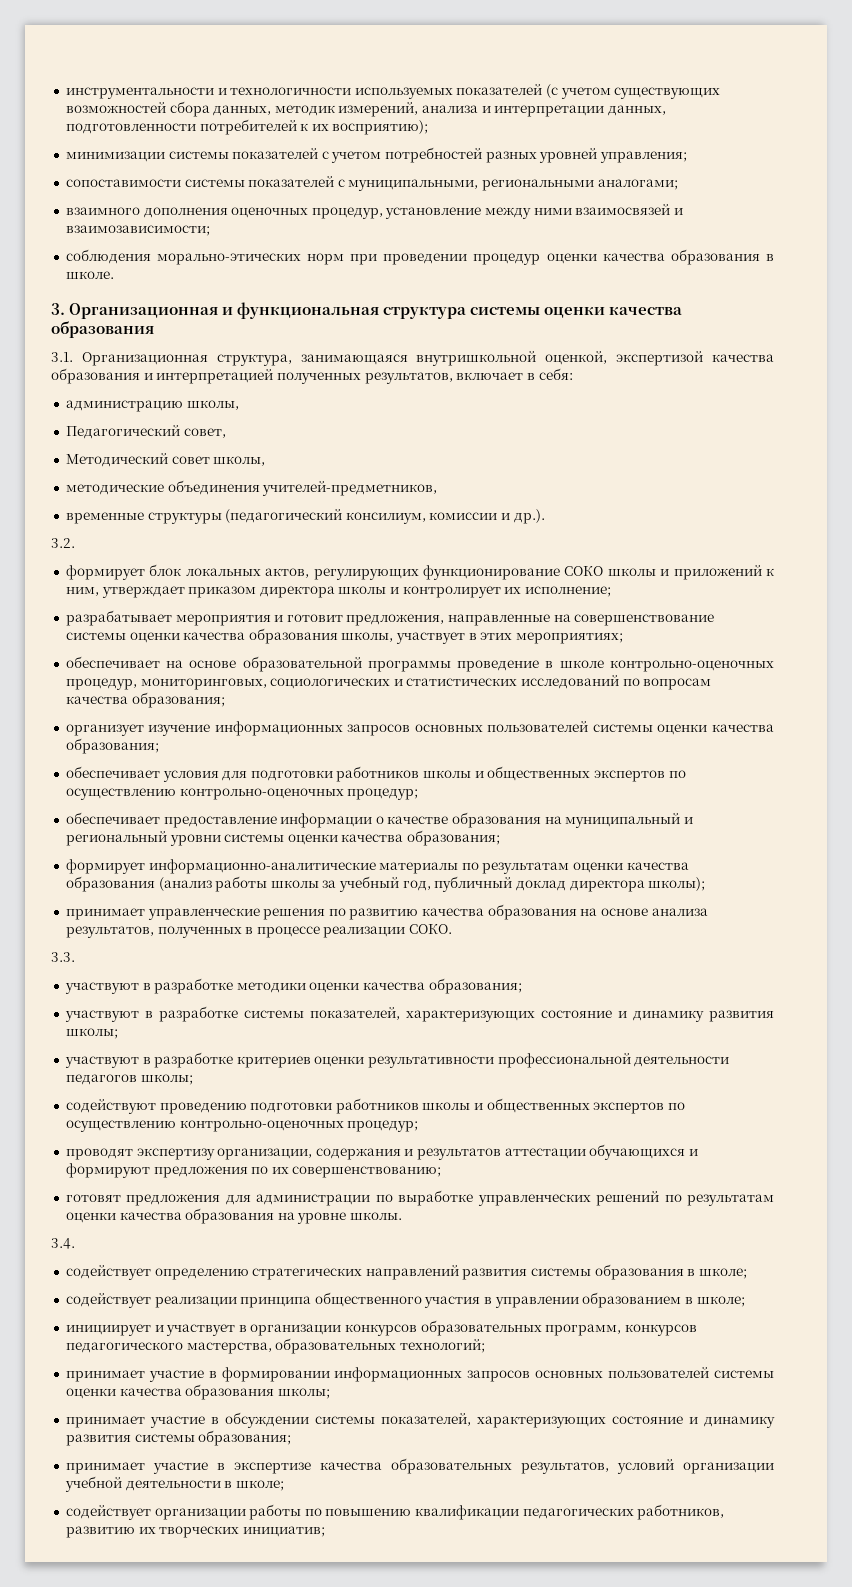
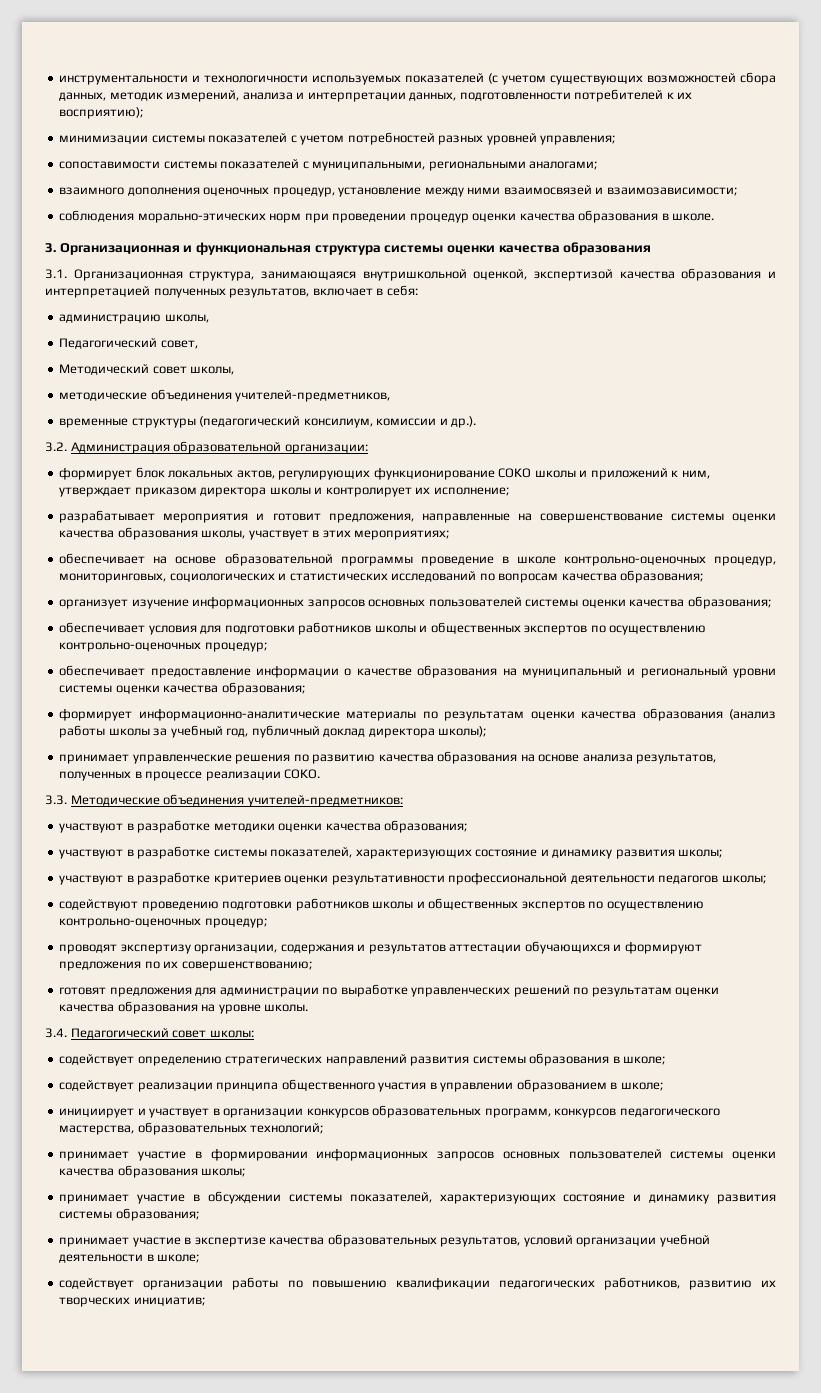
- 3.2.
+ 3.2. Администрация образовательной организации:
- 3.3.
+ 3.3. Методические объединения учителей-предметников:
- 3.4.
+ 3.4. Педагогический совет школы:

